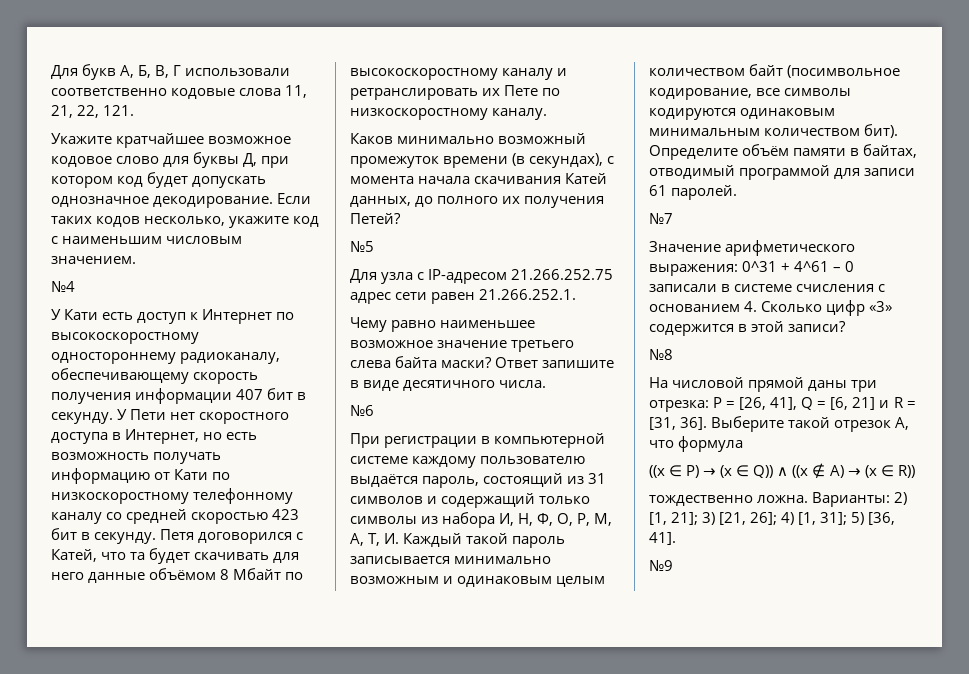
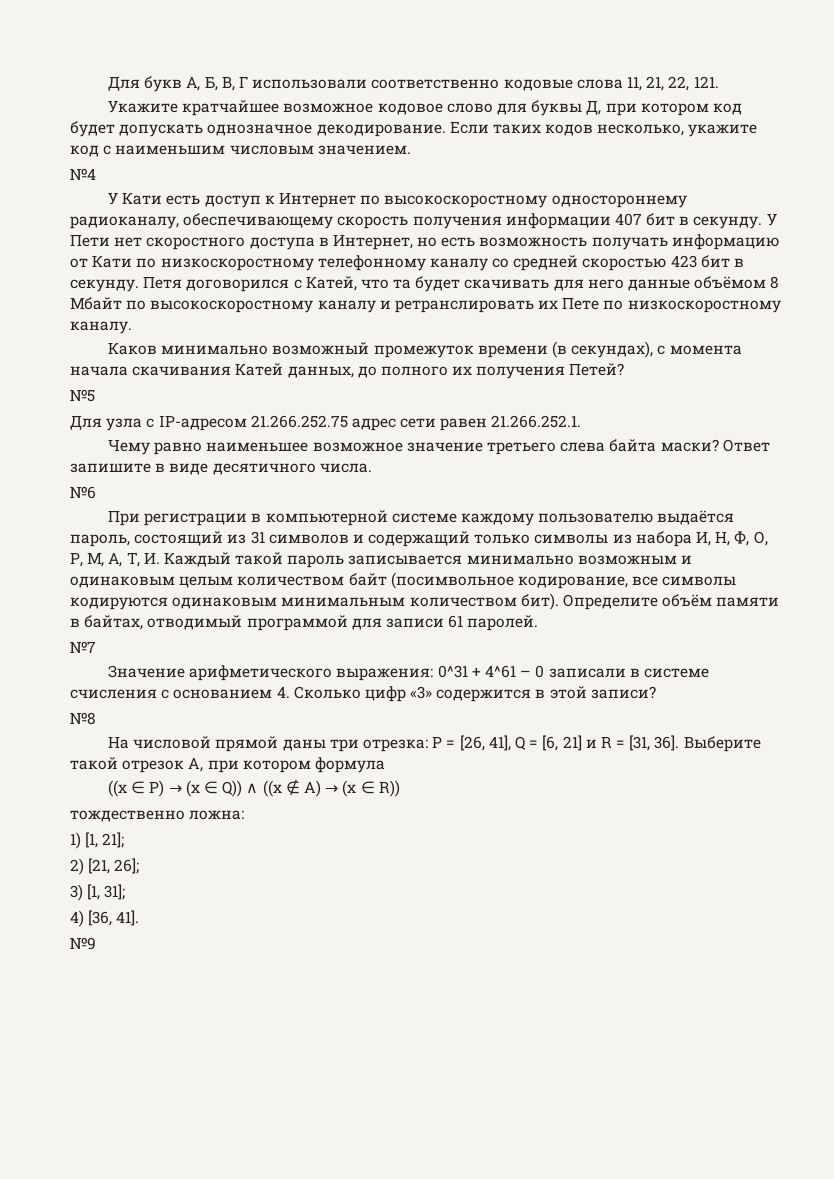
- Выберите такой отрезок A, что формула
+ Выберите такой отрезок A, при котором формула
- тождественно ложна. Варианты: 2) [1, 21]; 3) [21, 26]; 4) [1, 31]; 5) [36, 41].
+ тождественно ложна:
+ 1) [1, 21];
+ 2) [21, 26];
+ 3) [1, 31];
+ 4) [36, 41].

